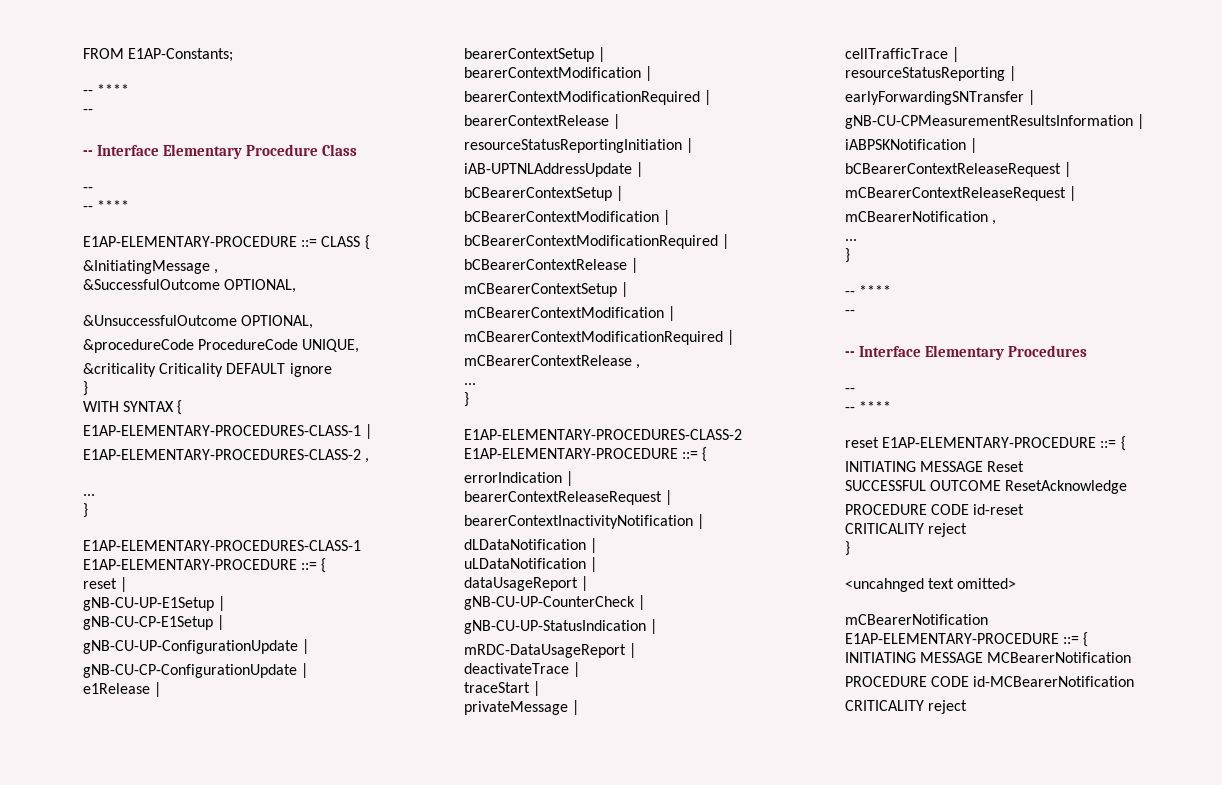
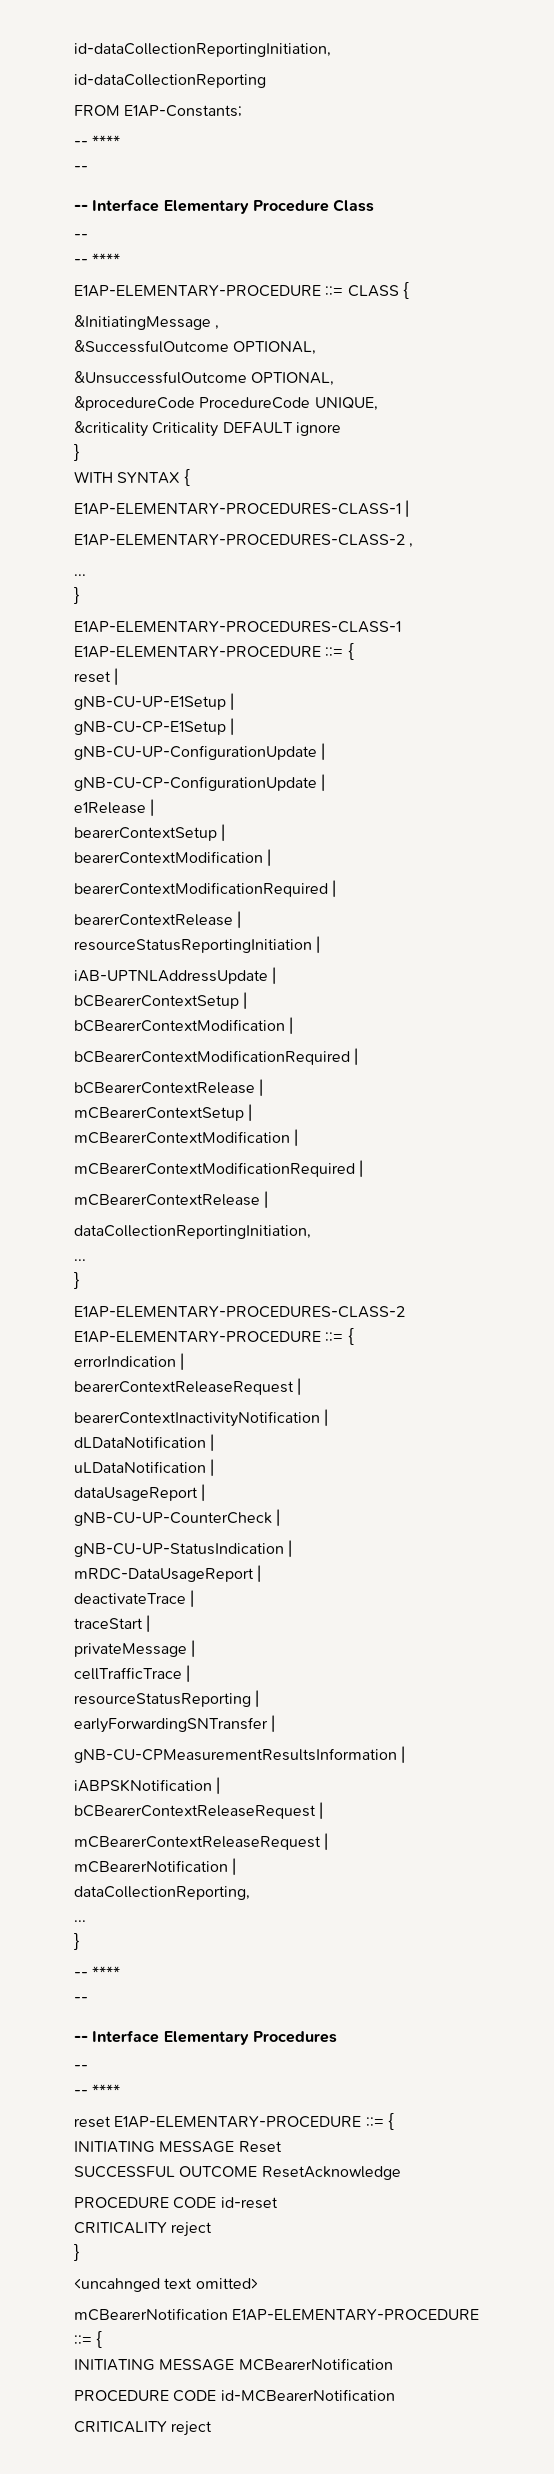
+ id-dataCollectionReportingInitiation,
+ id-dataCollectionReporting
- mCBearerContextRelease ,
+ mCBearerContextRelease |
+ dataCollectionReportingInitiation,
- mCBearerNotification ,
+ mCBearerNotification |
+ dataCollectionReporting,

